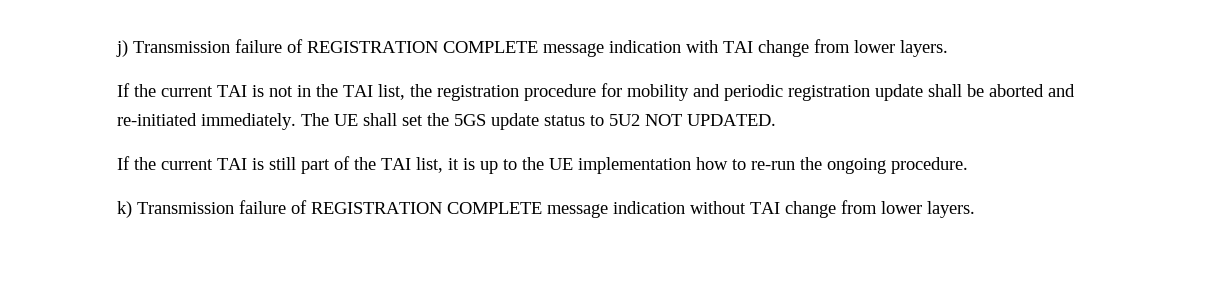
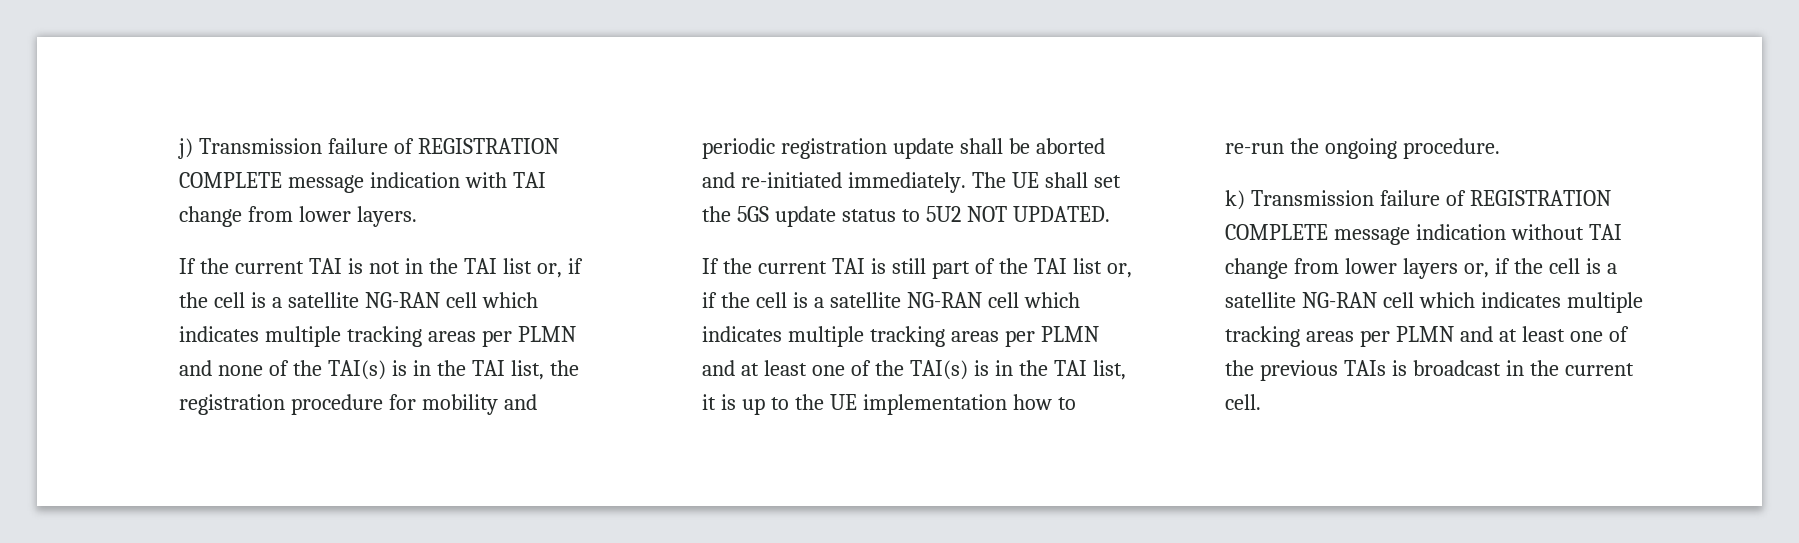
- If the current TAI is not in the TAI list, the registration procedure for mobility and periodic registration update shall be aborted and re-initiated immediately.
+ If the current TAI is not in the TAI list or, if the cell is a satellite NG-RAN cell which indicates multiple tracking areas per PLMN and none of the TAI(s) is in the TAI list, the registration procedure for mobility and periodic registration update shall be aborted and re-initiated immediately.
- If the current TAI is still part of the TAI list, it is up to the UE implementation how to re-run the ongoing procedure.
+ If the current TAI is still part of the TAI list or, if the cell is a satellite NG-RAN cell which indicates multiple tracking areas per PLMN and at least one of the TAI(s) is in the TAI list, it is up to the UE implementation how to re-run the ongoing procedure.
- k) Transmission failure of REGISTRATION COMPLETE message indication without TAI change from lower layers.
+ k) Transmission failure of REGISTRATION COMPLETE message indication without TAI change from lower layers or, if the cell is a satellite NG-RAN cell which indicates multiple tracking areas per PLMN and at least one of the previous TAIs is broadcast in the current cell.

